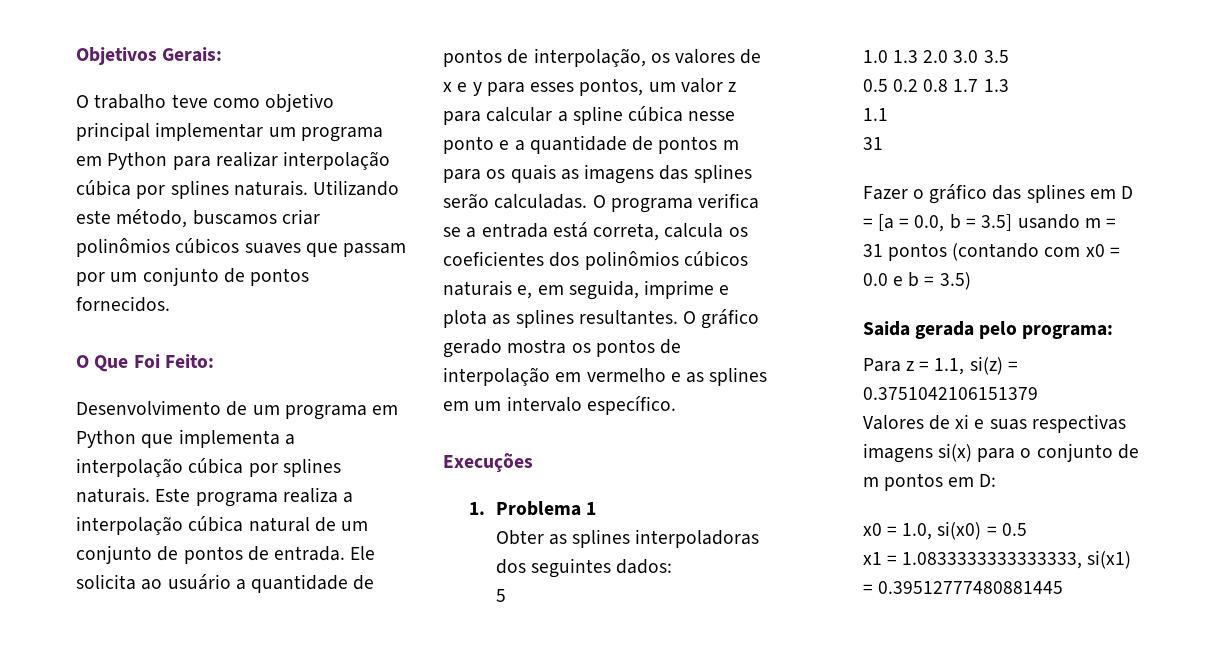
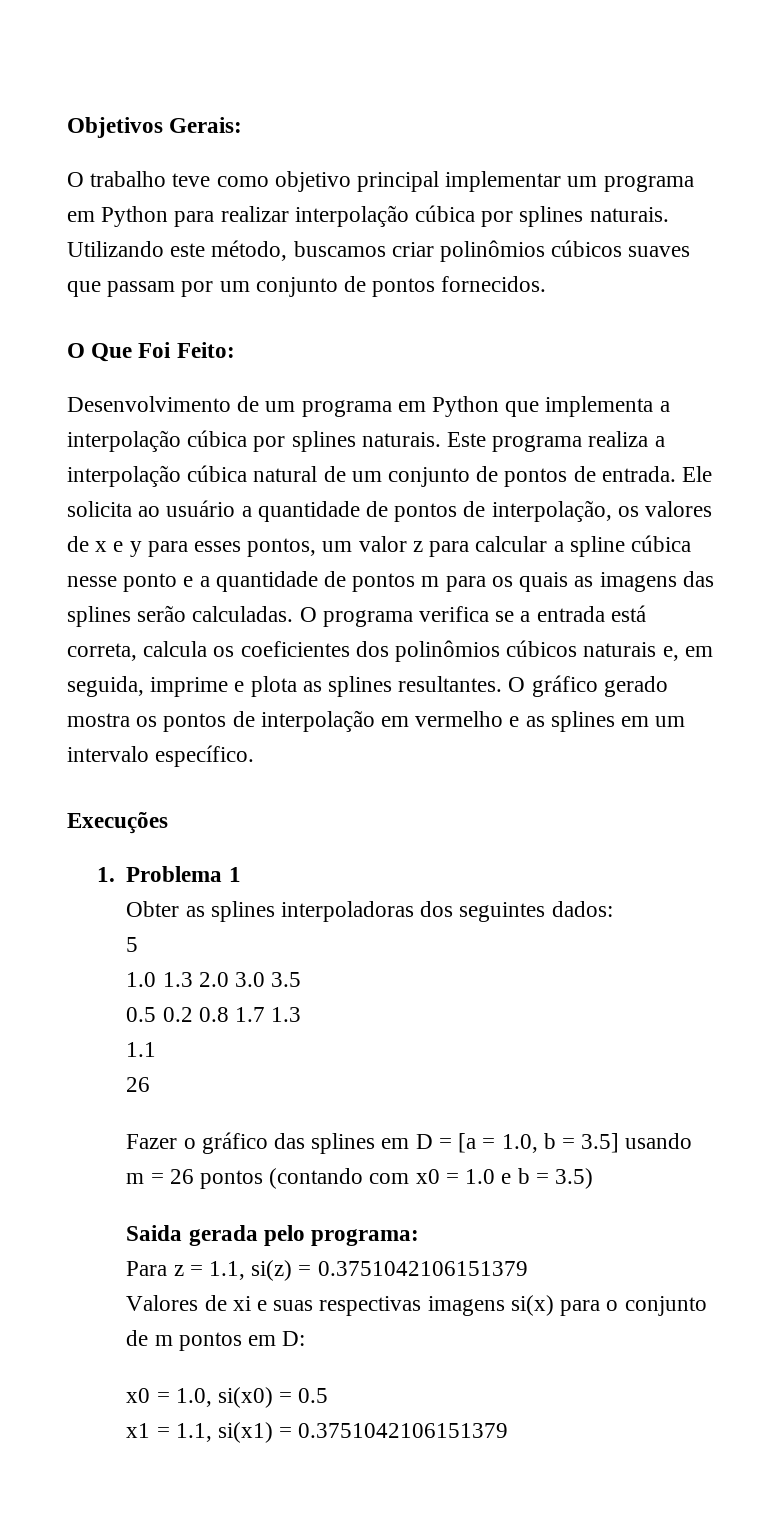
  1.1
- 31
+ 26
- Fazer o gráfico das splines em D = [a = 0.0, b = 3.5] usando m = 31 pontos (contando com x0 = 0.0 e b = 3.5)
+ Fazer o gráfico das splines em D = [a = 1.0, b = 3.5] usando m = 26 pontos (contando com x0 = 1.0 e b = 3.5)
- x1 = 1.0833333333333333, si(x1) = 0.39512777480881445
+ x1 = 1.1, si(x1) = 0.3751042106151379

